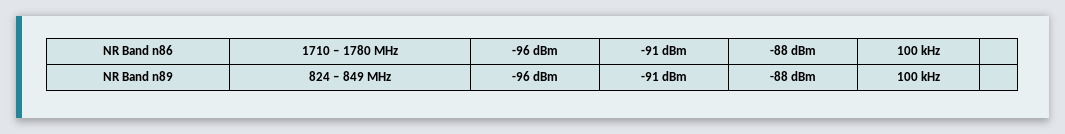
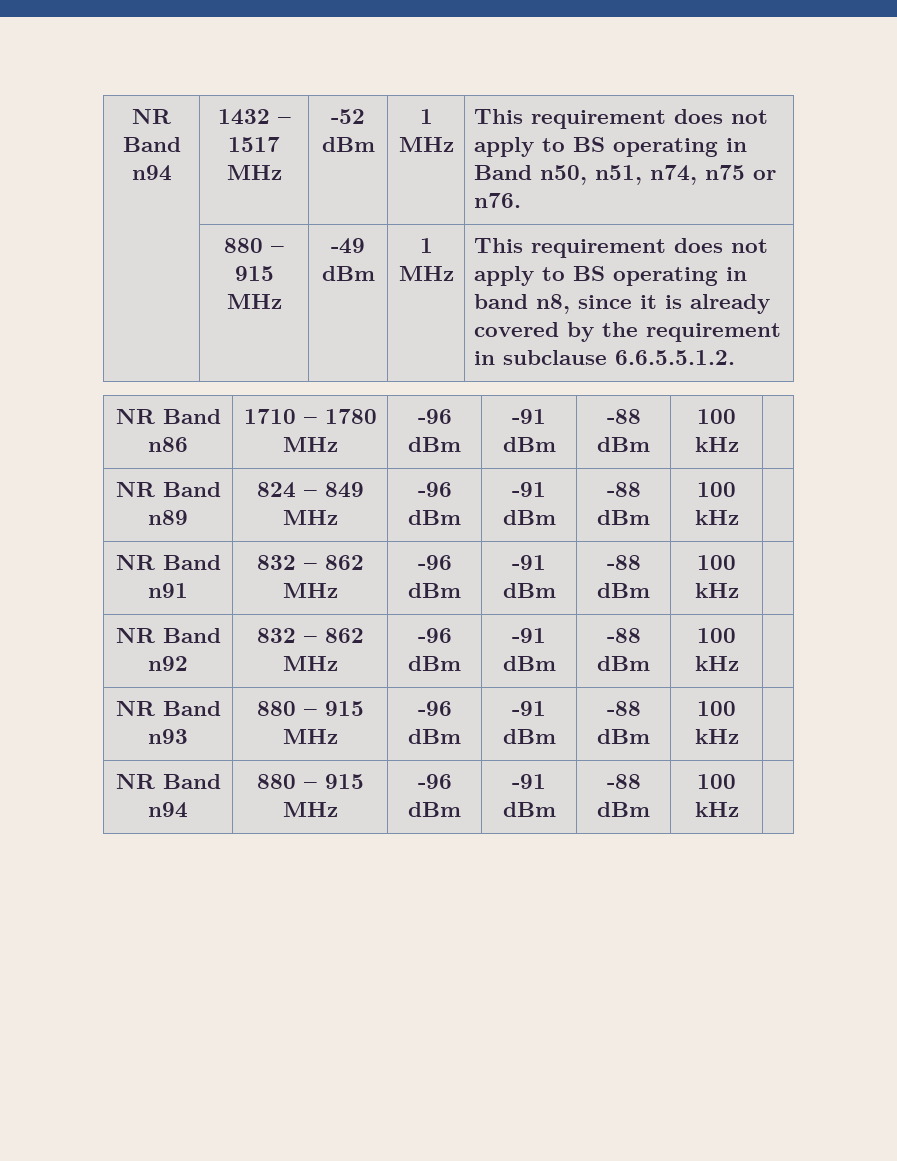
+ NR Band n94 | 1432 – 1517 MHz | -52 dBm | 1 MHz | This requirement does not apply to BS operating in Band n50, n51, n74, n75 or n76.
+ | 880 – 915 MHz | -49 dBm | 1 MHz | This requirement does not apply to BS operating in band n8, since it is already covered by the requirement in subclause 6.6.5.5.1.2.
+ NR Band n91 | 832 – 862 MHz | -96 dBm | -91 dBm | -88 dBm | 100 kHz |
+ NR Band n92 | 832 – 862 MHz | -96 dBm | -91 dBm | -88 dBm | 100 kHz |
+ NR Band n93 | 880 – 915 MHz | -96 dBm | -91 dBm | -88 dBm | 100 kHz |
+ NR Band n94 | 880 – 915 MHz | -96 dBm | -91 dBm | -88 dBm | 100 kHz |

